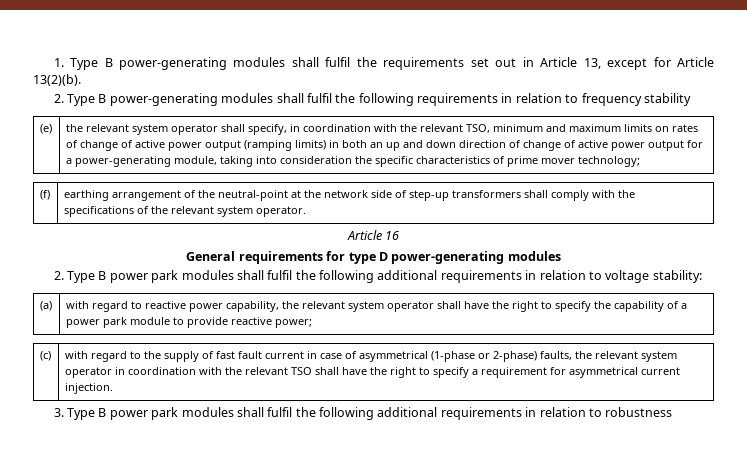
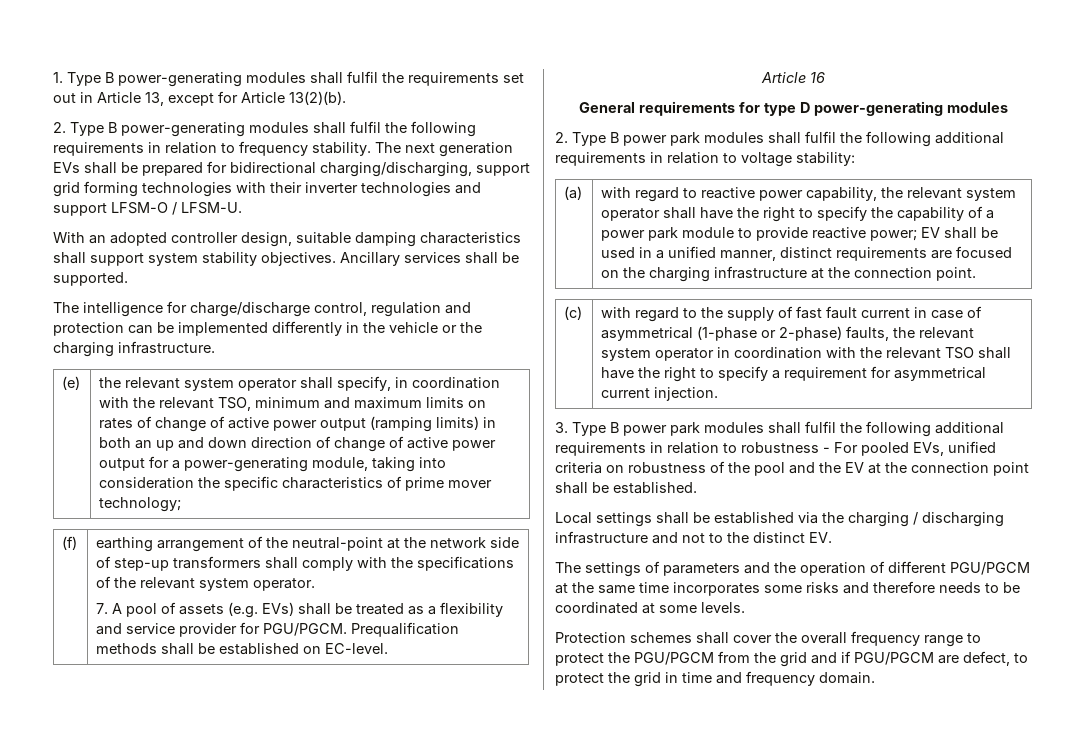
- 2. Type B power-generating modules shall fulfil the following requirements in relation to frequency stability
+ 2. Type B power-generating modules shall fulfil the following requirements in relation to frequency stability. The next generation EVs shall be prepared for bidirectional charging/discharging, support grid forming technologies with their inverter technologies and support LFSM-O / LFSM-U.
+ With an adopted controller design, suitable damping characteristics shall support system stability objectives. Ancillary services shall be supported.
+ The intelligence for charge/discharge control, regulation and protection can be implemented differently in the vehicle or the charging infrastructure.
+ 7. A pool of assets (e.g. EVs) shall be treated as a flexibility and service provider for PGU/PGCM. Prequalification methods shall be established on EC-level.
- with regard to reactive power capability, the relevant system operator shall have the right to specify the capability of a power park module to provide reactive power;
+ with regard to reactive power capability, the relevant system operator shall have the right to specify the capability of a power park module to provide reactive power; EV shall be used in a unified manner, distinct requirements are focused on the charging infrastructure at the connection point.
- 3. Type B power park modules shall fulfil the following additional requirements in relation to robustness
+ 3. Type B power park modules shall fulfil the following additional requirements in relation to robustness - For pooled EVs, unified criteria on robustness of the pool and the EV at the connection point shall be established.
+ Local settings shall be established via the charging / discharging infrastructure and not to the distinct EV.
+ The settings of parameters and the operation of different PGU/PGCM at the same time incorporates some risks and therefore needs to be coordinated at some levels.
+ Protection schemes shall cover the overall frequency range to protect the PGU/PGCM from the grid and if PGU/PGCM are defect, to protect the grid in time and frequency domain.

